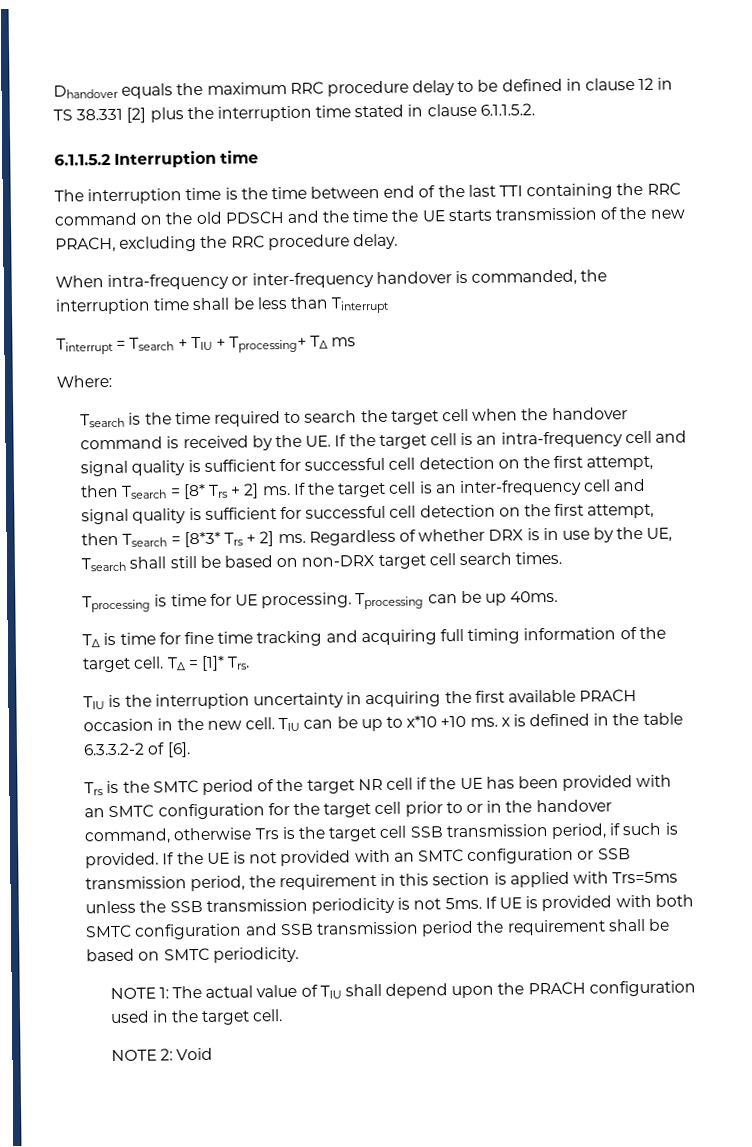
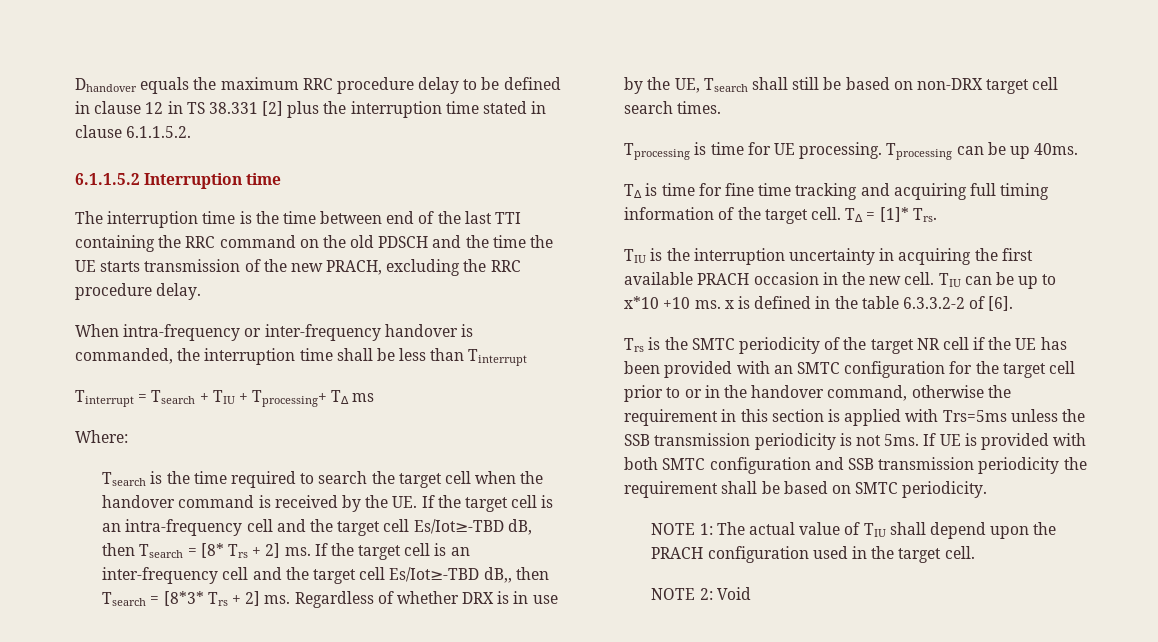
- Tsearch is the time required to search the target cell when the handover command is received by the UE. If the target cell is an intra-frequency cell and signal quality is sufficient for successful cell detection on the first attempt, then Tsearch = [8* Trs + 2] ms.
+ Tsearch is the time required to search the target cell when the handover command is received by the UE. If the target cell is an intra-frequency cell and the target cell Es/Iot≥-TBD dB, then Tsearch = [8* Trs + 2] ms.
- If the target cell is an inter-frequency cell and signal quality is sufficient for successful cell detection on the first attempt, then Tsearch = [8*3* Trs + 2] ms.
+ If the target cell is an inter-frequency cell and the target cell Es/Iot≥-TBD dB,, then Tsearch = [8*3* Trs + 2] ms.
- Trs is the SMTC period of the target NR cell if the UE has been provided with an SMTC configuration for the target cell prior to or in the handover command, otherwise Trs is the target cell SSB transmission period, if such is provided. If the UE is not provided with an SMTC configuration or SSB transmission period, the requirement in this section is applied with Trs=5ms unless the SSB transmission periodicity is not 5ms.
+ Trs is the SMTC periodicity of the target NR cell if the UE has been provided with an SMTC configuration for the target cell prior to or in the handover command, otherwise the requirement in this section is applied with Trs=5ms unless the SSB transmission periodicity is not 5ms.
- If UE is provided with both SMTC configuration and SSB transmission period the requirement shall be based on SMTC periodicity.
+ If UE is provided with both SMTC configuration and SSB transmission periodicity the requirement shall be based on SMTC periodicity.

